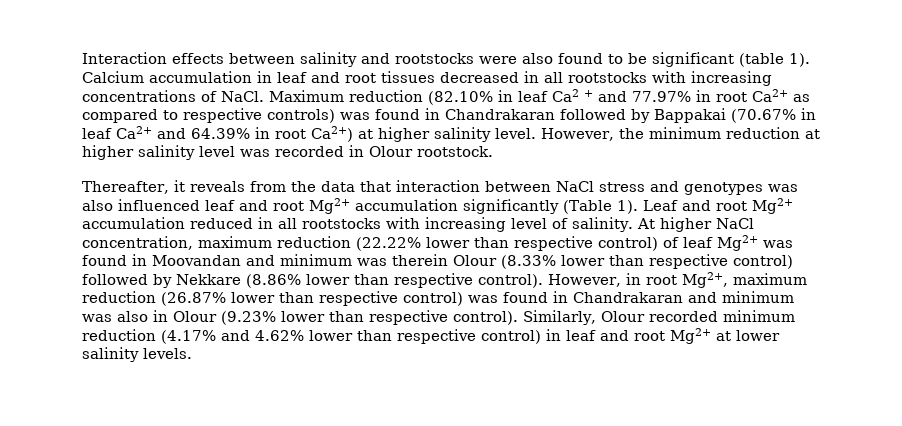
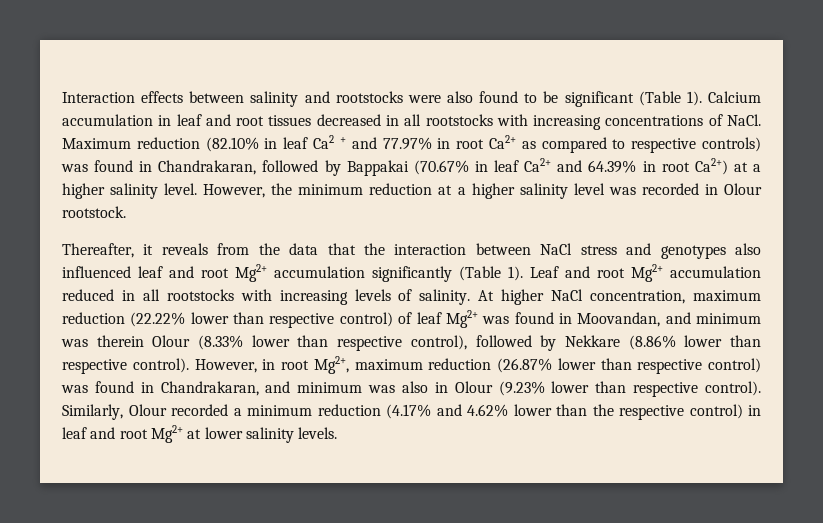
- Interaction effects between salinity and rootstocks were also found to be significant (table 1).
+ Interaction effects between salinity and rootstocks were also found to be significant (Table 1).
- Maximum reduction (82.10% in leaf Ca2 + and 77.97% in root Ca2+ as compared to respective controls) was found in Chandrakaran followed by Bappakai (70.67% in leaf Ca2+ and 64.39% in root Ca2+) at higher salinity level.
+ Maximum reduction (82.10% in leaf Ca2 + and 77.97% in root Ca2+ as compared to respective controls) was found in Chandrakaran, followed by Bappakai (70.67% in leaf Ca2+ and 64.39% in root Ca2+) at a higher salinity level.
- However, the minimum reduction at higher salinity level was recorded in Olour rootstock.
+ However, the minimum reduction at a higher salinity level was recorded in Olour rootstock.
- Thereafter, it reveals from the data that interaction between NaCl stress and genotypes was also influenced leaf and root Mg2+ accumulation significantly (Table 1).
+ Thereafter, it reveals from the data that the interaction between NaCl stress and genotypes also influenced leaf and root Mg2+ accumulation significantly (Table 1).
- Leaf and root Mg2+ accumulation reduced in all rootstocks with increasing level of salinity.
+ Leaf and root Mg2+ accumulation reduced in all rootstocks with increasing levels of salinity.
- At higher NaCl concentration, maximum reduction (22.22% lower than respective control) of leaf Mg2+ was found in Moovandan and minimum was therein Olour (8.33% lower than respective control) followed by Nekkare (8.86% lower than respective control).
+ At higher NaCl concentration, maximum reduction (22.22% lower than respective control) of leaf Mg2+ was found in Moovandan, and minimum was therein Olour (8.33% lower than respective control), followed by Nekkare (8.86% lower than respective control).
- However, in root Mg2+, maximum reduction (26.87% lower than respective control) was found in Chandrakaran and minimum was also in Olour (9.23% lower than respective control).
+ However, in root Mg2+, maximum reduction (26.87% lower than respective control) was found in Chandrakaran, and minimum was also in Olour (9.23% lower than respective control).
- Similarly, Olour recorded minimum reduction (4.17% and 4.62% lower than respective control) in leaf and root Mg2+ at lower salinity levels.
+ Similarly, Olour recorded a minimum reduction (4.17% and 4.62% lower than the respective control) in leaf and root Mg2+ at lower salinity levels.

